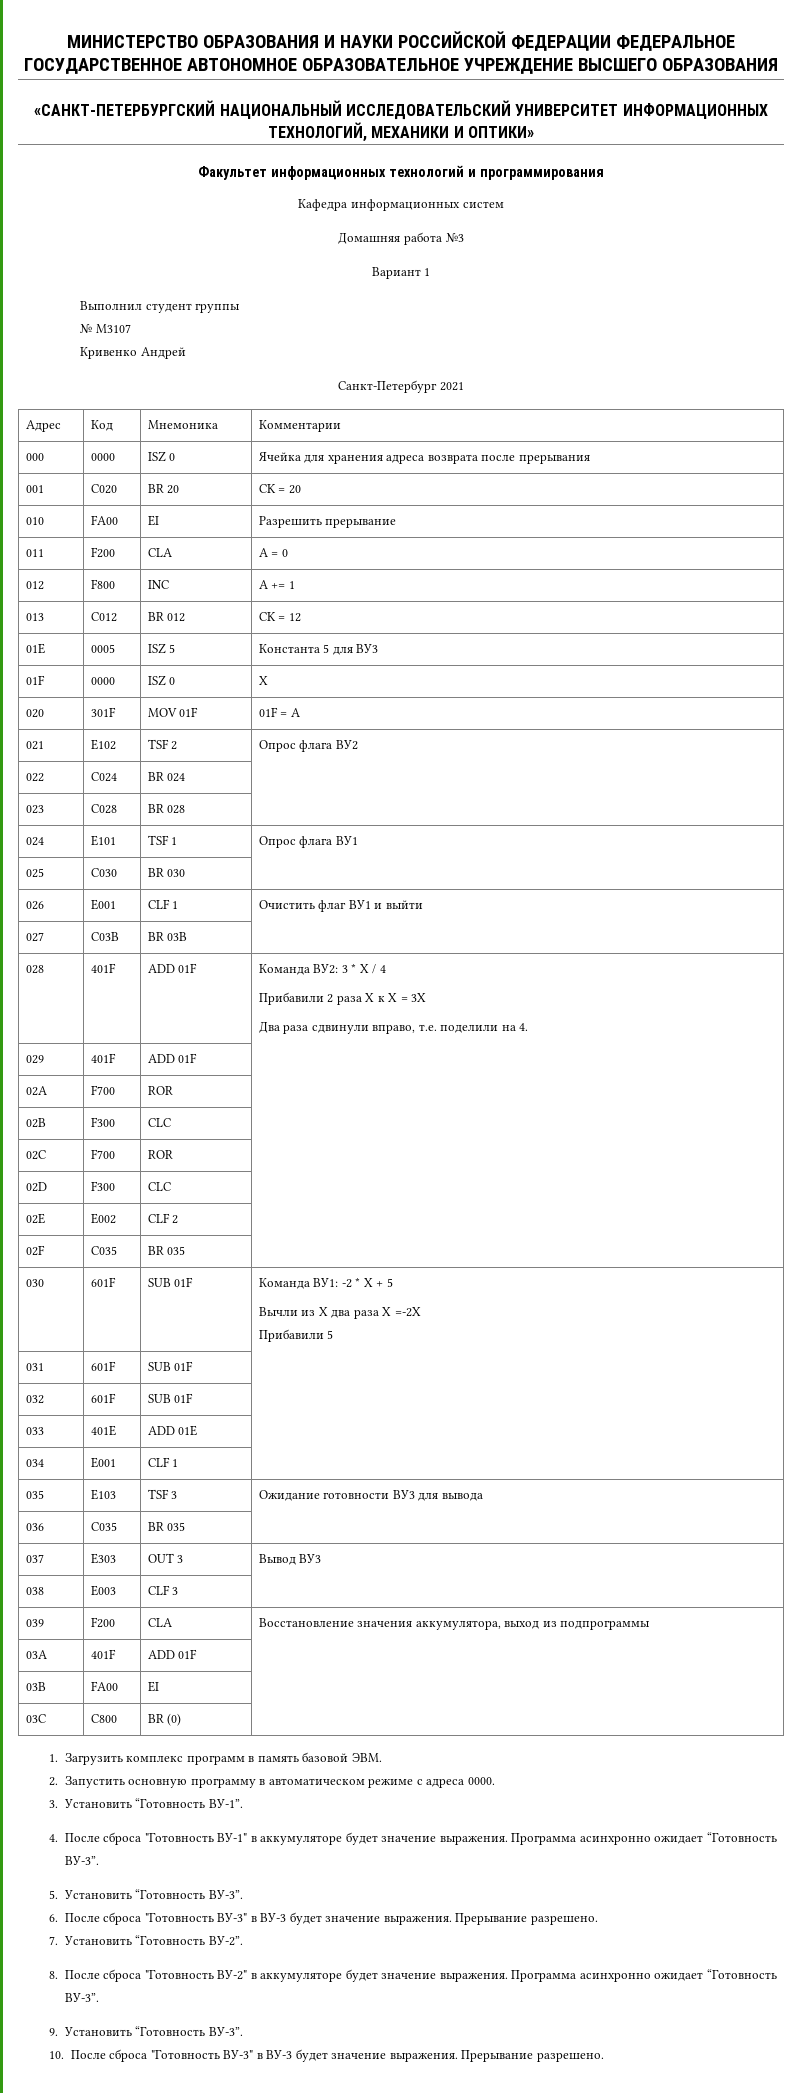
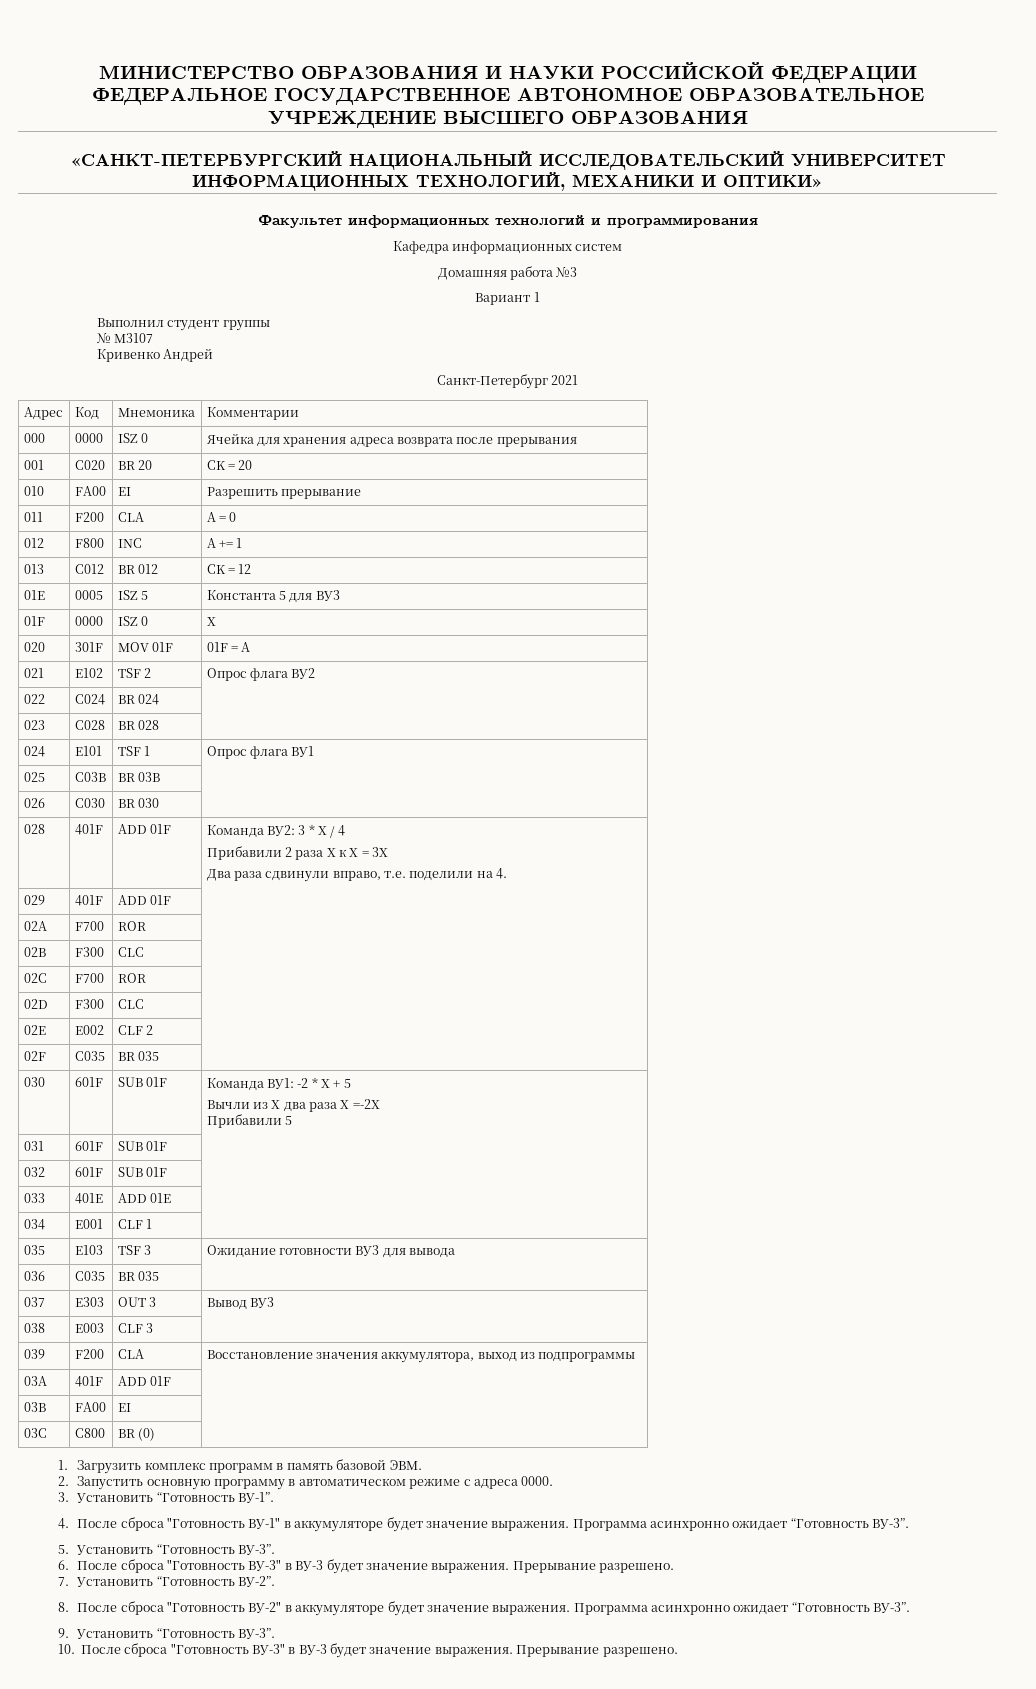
- 025 | C030 | BR 030 |
+ 025 | C03B | BR 03B |
+ 026 | C030 | BR 030 |
- 026 | E001 | CLF 1 | Очистить флаг ВУ1 и выйти
- 027 | C03B | BR 03B |

